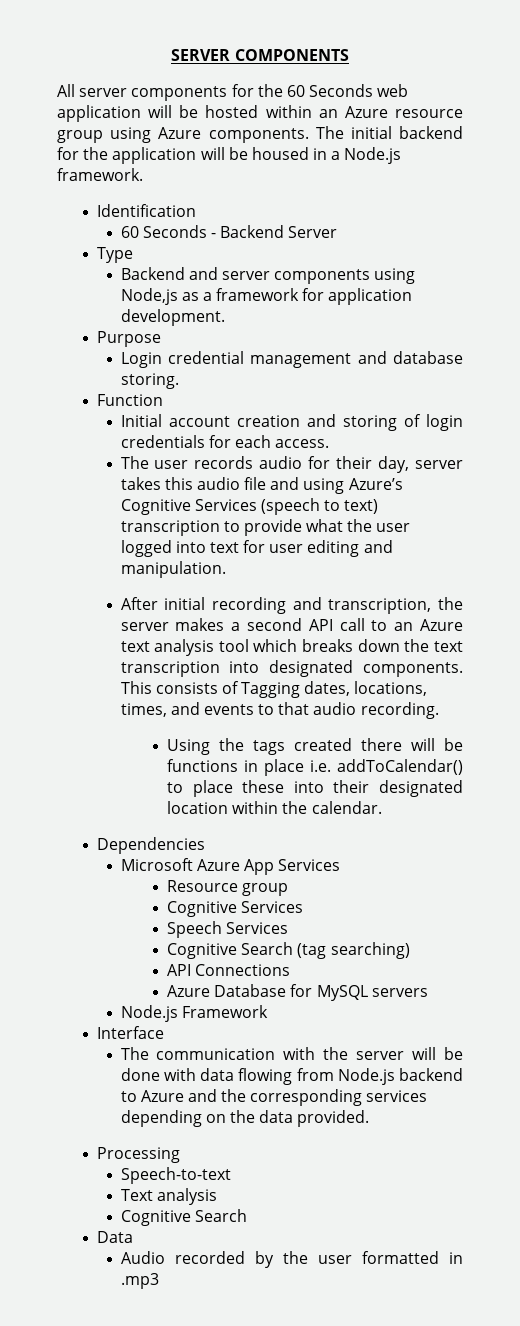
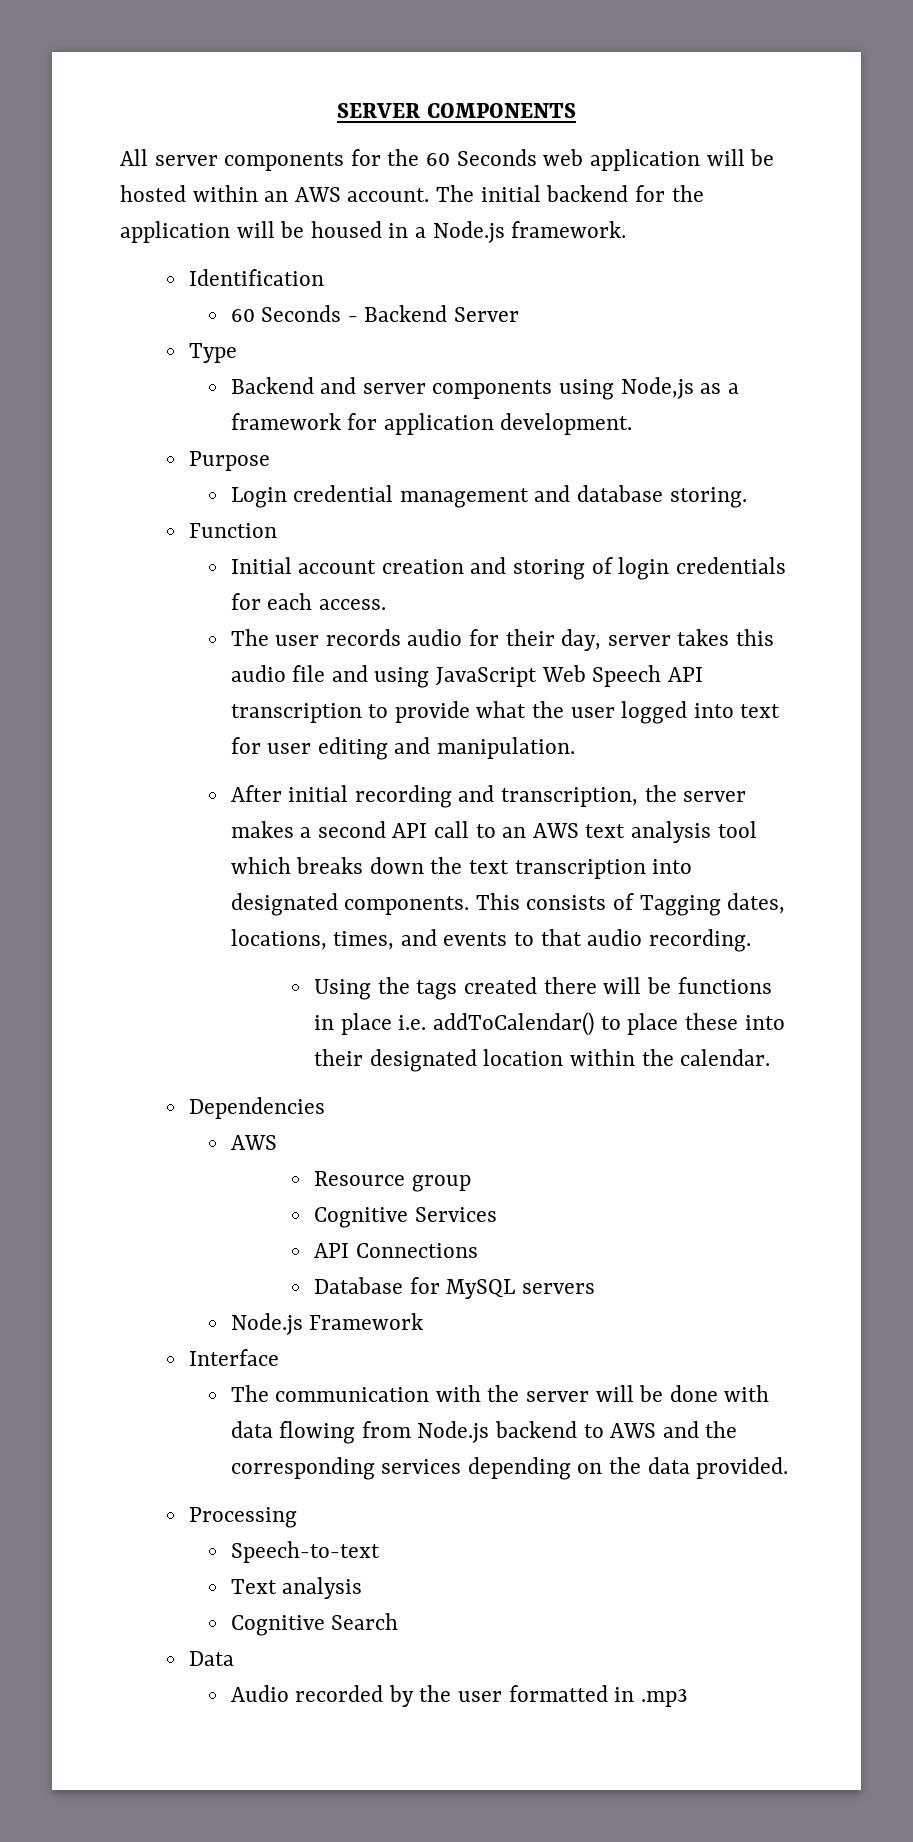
- All server components for the 60 Seconds web application will be hosted within an Azure resource group using Azure components.
+ All server components for the 60 Seconds web application will be hosted within an AWS account.
- The user records audio for their day, server takes this audio file and using Azure’s Cognitive Services (speech to text) transcription to provide what the user logged into text for user editing and manipulation.
+ The user records audio for their day, server takes this audio file and using JavaScript Web Speech API transcription to provide what the user logged into text for user editing and manipulation.
- After initial recording and transcription, the server makes a second API call to an Azure text analysis tool which breaks down the text transcription into designated components.
+ After initial recording and transcription, the server makes a second API call to an AWS text analysis tool which breaks down the text transcription into designated components.
  Dependencies
- Microsoft Azure App Services
+ AWS
- Speech Services
- Cognitive Search (tag searching)
- Azure Database for MySQL servers
+ Database for MySQL servers
- The communication with the server will be done with data flowing from Node.js backend to Azure and the corresponding services depending on the data provided.
+ The communication with the server will be done with data flowing from Node.js backend to AWS and the corresponding services depending on the data provided.

